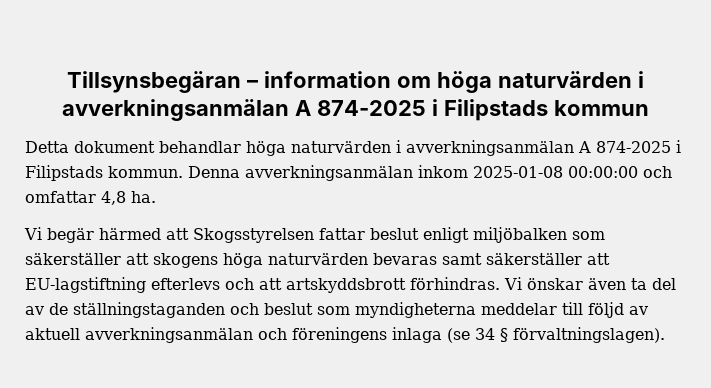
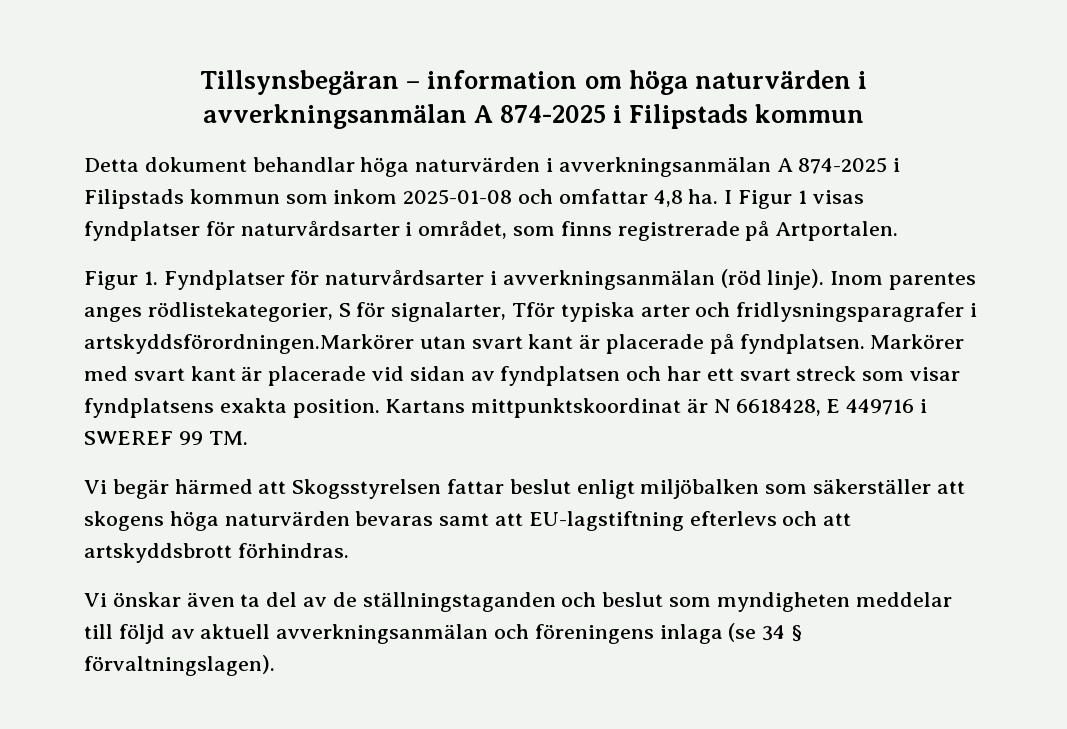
- Detta dokument behandlar höga naturvärden i avverkningsanmälan A 874-2025 i Filipstads kommun. Denna avverkningsanmälan inkom 2025-01-08 00:00:00 och omfattar 4,8 ha.
+ Detta dokument behandlar höga naturvärden i avverkningsanmälan A 874-2025 i Filipstads kommun som inkom 2025-01-08 och omfattar 4,8 ha. I Figur 1 visas fyndplatser för naturvårdsarter i området, som finns registrerade på Artportalen.
+ Figur 1. Fyndplatser för naturvårdsarter i avverkningsanmälan (röd linje). Inom parentes anges rödlistekategorier, S för signalarter, Tför typiska arter och fridlysningsparagrafer i artskyddsförordningen.Markörer utan svart kant är placerade på fyndplatsen. Markörer med svart kant är placerade vid sidan av fyndplatsen och har ett svart streck som visar fyndplatsens exakta position. Kartans mittpunktskoordinat är N 6618428, E 449716 i SWEREF 99 TM.
- Vi begär härmed att Skogsstyrelsen fattar beslut enligt miljöbalken som säkerställer att skogens höga naturvärden bevaras samt säkerställer att EU-lagstiftning efterlevs och att artskyddsbrott förhindras. Vi önskar även ta del av de ställningstaganden och beslut som myndigheterna meddelar till följd av aktuell avverkningsanmälan och föreningens inlaga (se 34 § förvaltningslagen).
+ Vi begär härmed att Skogsstyrelsen fattar beslut enligt miljöbalken som säkerställer att skogens höga naturvärden bevaras samt att EU-lagstiftning efterlevs och att artskyddsbrott förhindras.
+ Vi önskar även ta del av de ställningstaganden och beslut som myndigheten meddelar till följd av aktuell avverkningsanmälan och föreningens inlaga (se 34 § förvaltningslagen).

